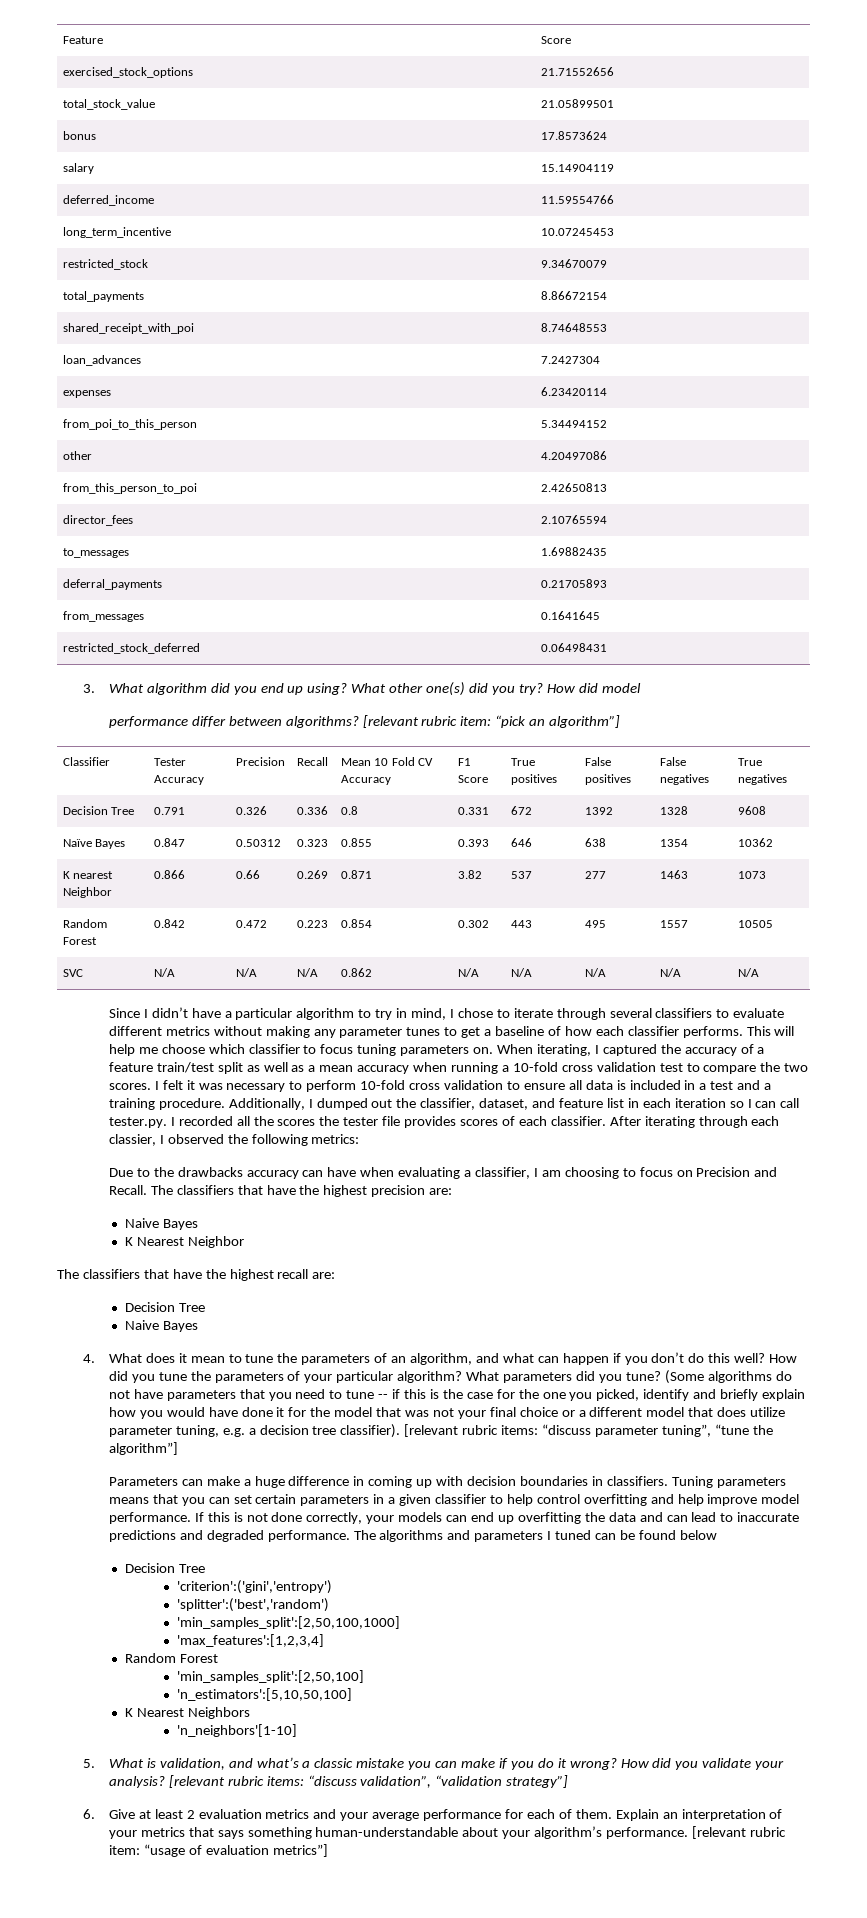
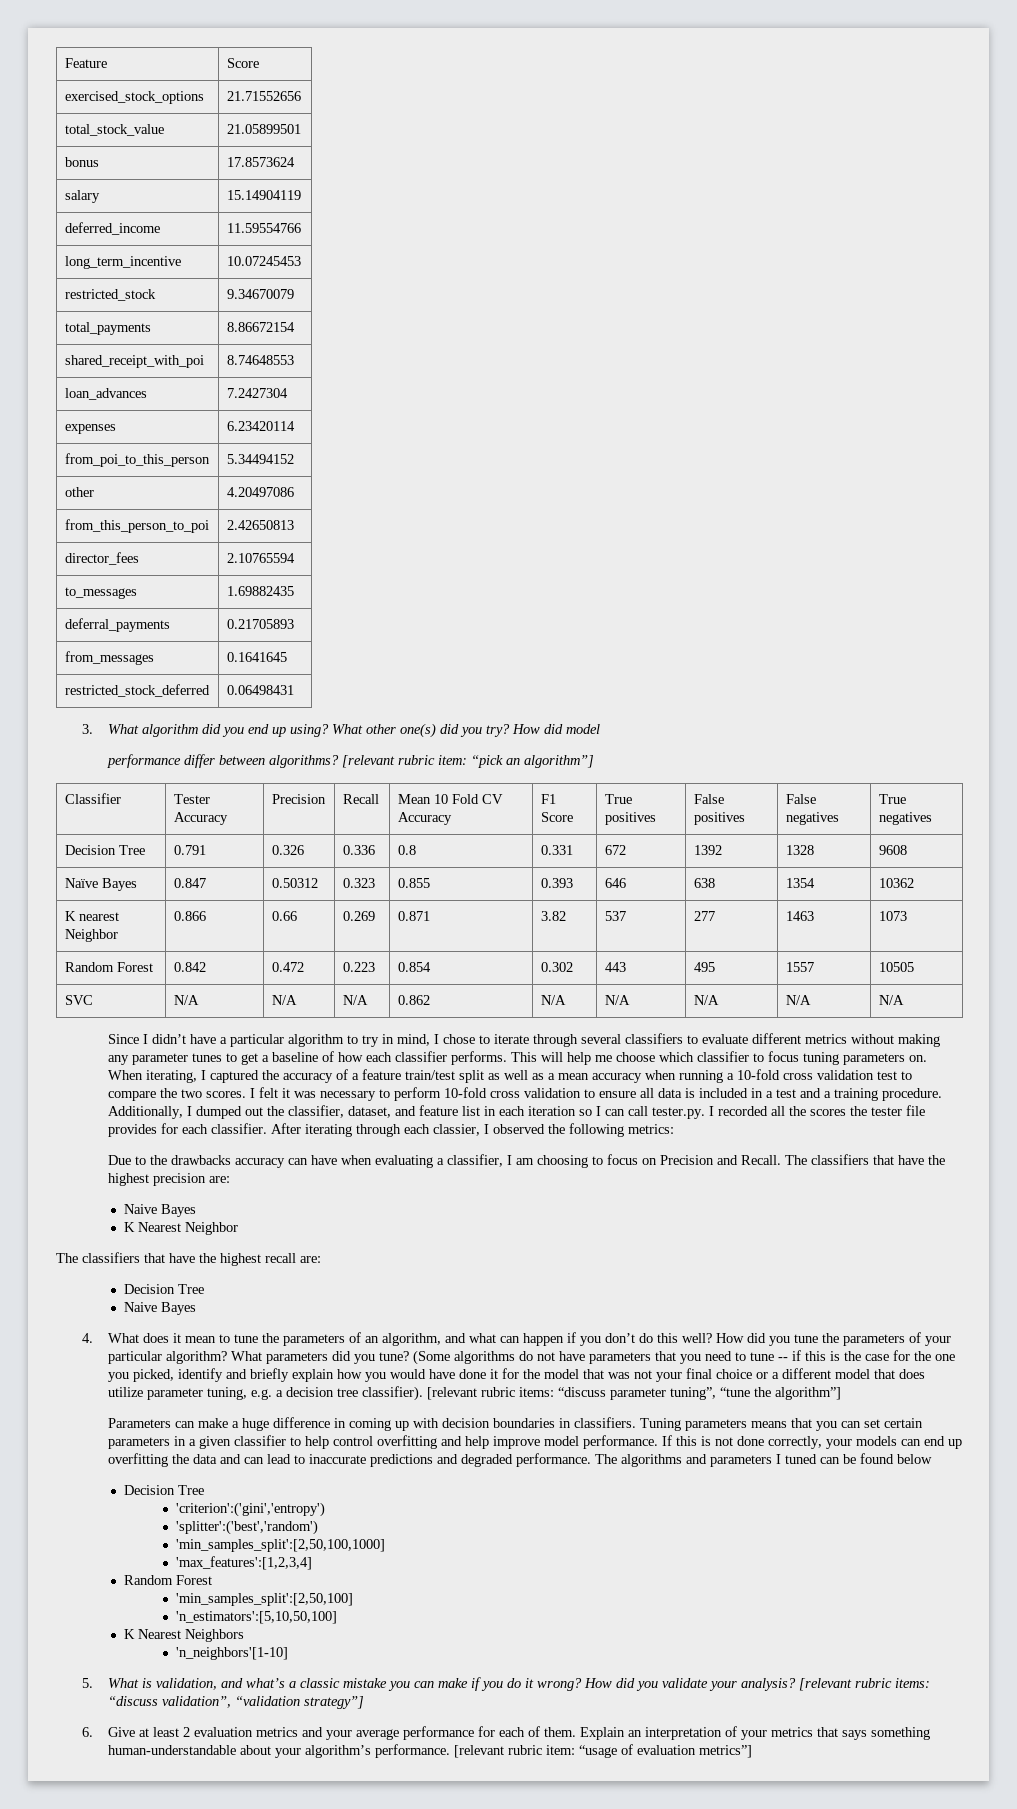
- Additionally, I dumped out the classifier, dataset, and feature list in each iteration so I can call tester.py. I recorded all the scores the tester file provides scores of each classifier.
+ Additionally, I dumped out the classifier, dataset, and feature list in each iteration so I can call tester.py. I recorded all the scores the tester file provides for each classifier.

